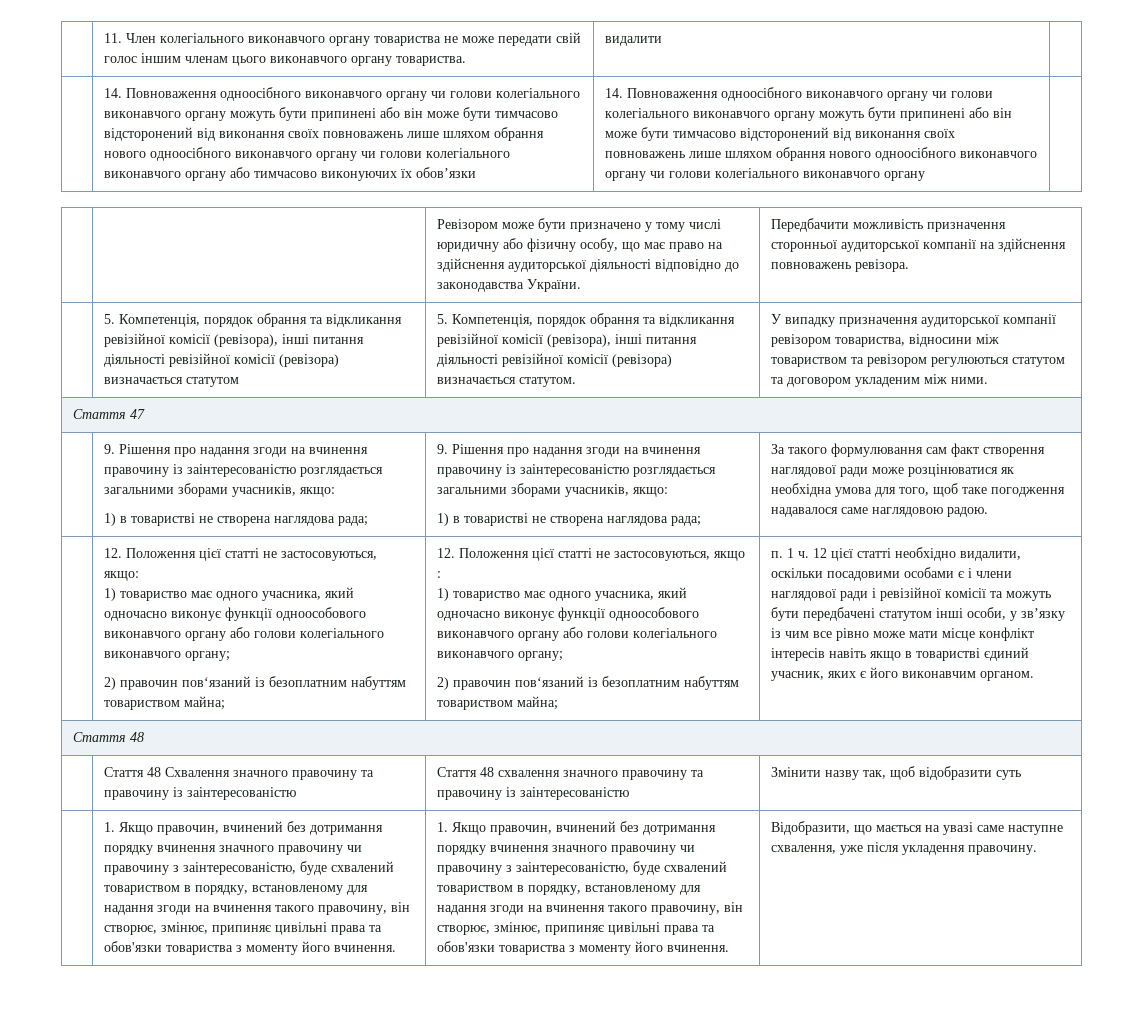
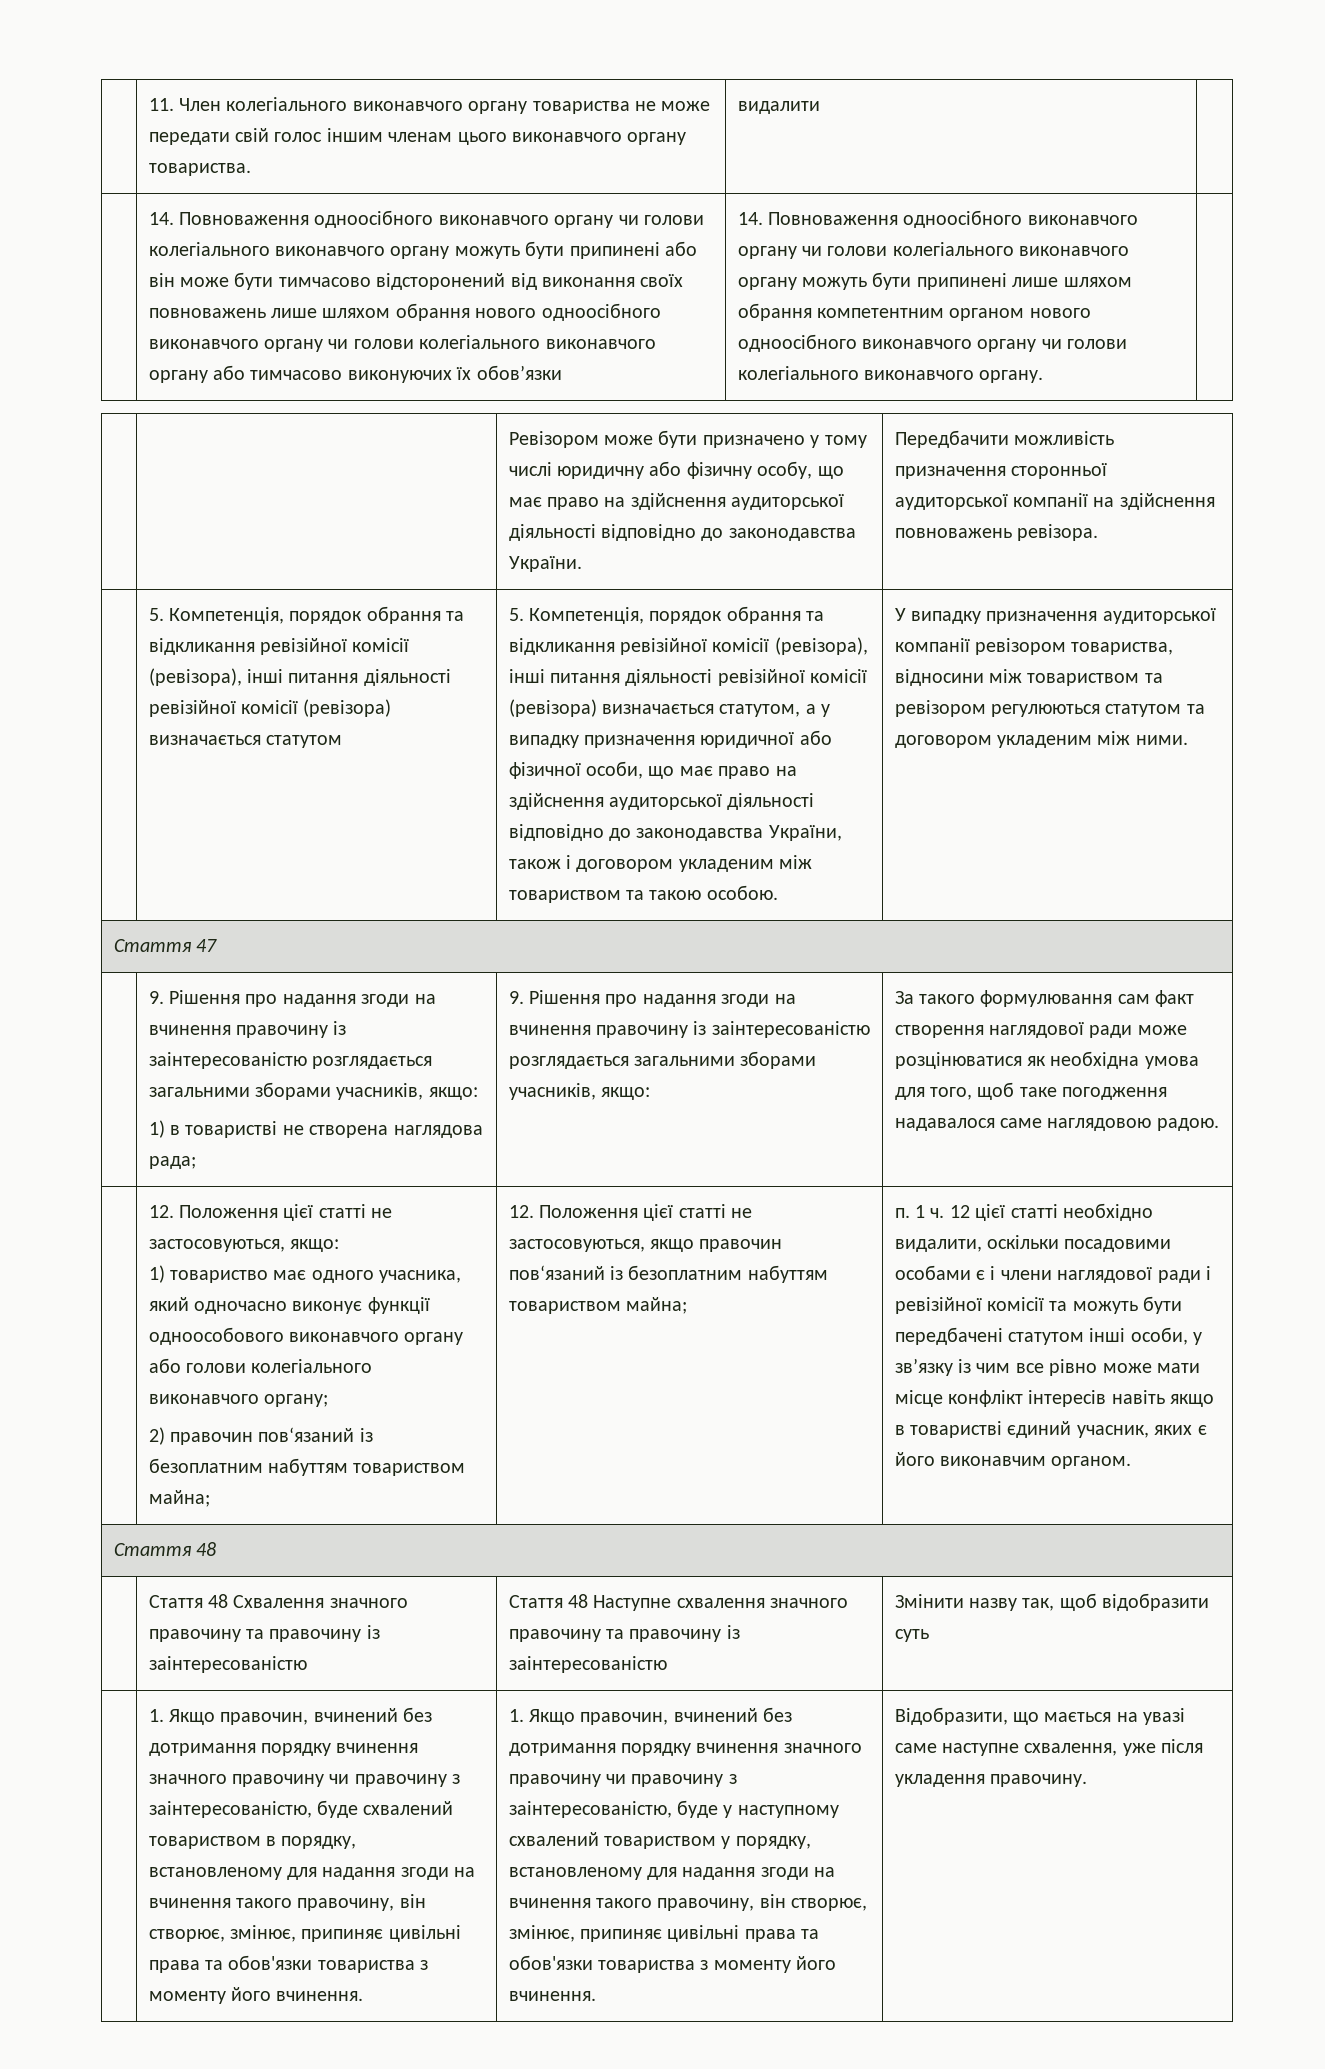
- 14. Повноваження одноосібного виконавчого органу чи голови колегіального виконавчого органу можуть бути припинені або він може бути тимчасово відсторонений від виконання своїх повноважень лише шляхом обрання нового одноосібного виконавчого органу чи голови колегіального виконавчого органу або тимчасово виконуючих їх обов’язки | 14. Повноваження одноосібного виконавчого органу чи голови колегіального виконавчого органу можуть бути припинені або він може бути тимчасово відсторонений від виконання своїх повноважень лише шляхом обрання нового одноосібного виконавчого органу чи голови колегіального виконавчого органу
+ 14. Повноваження одноосібного виконавчого органу чи голови колегіального виконавчого органу можуть бути припинені або він може бути тимчасово відсторонений від виконання своїх повноважень лише шляхом обрання нового одноосібного виконавчого органу чи голови колегіального виконавчого органу або тимчасово виконуючих їх обов’язки | 14. Повноваження одноосібного виконавчого органу чи голови колегіального виконавчого органу можуть бути припинені лише шляхом обрання компетентним органом нового одноосібного виконавчого органу чи голови колегіального виконавчого органу.
- 5. Компетенція, порядок обрання та відкликання ревізійної комісії (ревізора), інші питання діяльності ревізійної комісії (ревізора) визначається статутом.
+ 5. Компетенція, порядок обрання та відкликання ревізійної комісії (ревізора), інші питання діяльності ревізійної комісії (ревізора) визначається статутом, а у випадку призначення юридичної або фізичної особи, що має право на здійснення аудиторської діяльності відповідно до законодавства України, також і договором укладеним між товариством та такою особою.
  1) в товаристві не створена наглядова рада; | 9. Рішення про надання згоди на вчинення правочину із заінтересованістю розглядається загальними зборами учасників, якщо:
- 1) в товаристві не створена наглядова рада;
- 12. Положення цієї статті не застосовуються, якщо :
- 1) товариство має одного учасника, який одночасно виконує функції одноособового виконавчого органу або голови колегіального виконавчого органу;
- 2) правочин пов‘язаний із безоплатним набуттям товариством майна;
+ 12. Положення цієї статті не застосовуються, якщо правочин пов‘язаний із безоплатним набуттям товариством майна;
- | Стаття 48 Схвалення значного правочину та правочину із заінтересованістю | Стаття 48 схвалення значного правочину та правочину із заінтересованістю | Змінити назву так, щоб відобразити суть
+ | Стаття 48 Схвалення значного правочину та правочину із заінтересованістю | Стаття 48 Наступне схвалення значного правочину та правочину із заінтересованістю | Змінити назву так, щоб відобразити суть
- 1. Якщо правочин, вчинений без дотримання порядку вчинення значного правочину чи правочину з заінтересованістю, буде схвалений товариством в порядку, встановленому для надання згоди на вчинення такого правочину, він створює, змінює, припиняє цивільні права та обов'язки товариства з моменту його вчинення. | 1. Якщо правочин, вчинений без дотримання порядку вчинення значного правочину чи правочину з заінтересованістю, буде схвалений товариством в порядку, встановленому для надання згоди на вчинення такого правочину, він створює, змінює, припиняє цивільні права та обов'язки товариства з моменту його вчинення.
+ 1. Якщо правочин, вчинений без дотримання порядку вчинення значного правочину чи правочину з заінтересованістю, буде схвалений товариством в порядку, встановленому для надання згоди на вчинення такого правочину, він створює, змінює, припиняє цивільні права та обов'язки товариства з моменту його вчинення. | 1. Якщо правочин, вчинений без дотримання порядку вчинення значного правочину чи правочину з заінтересованістю, буде у наступному схвалений товариством у порядку, встановленому для надання згоди на вчинення такого правочину, він створює, змінює, припиняє цивільні права та обов'язки товариства з моменту його вчинення.

